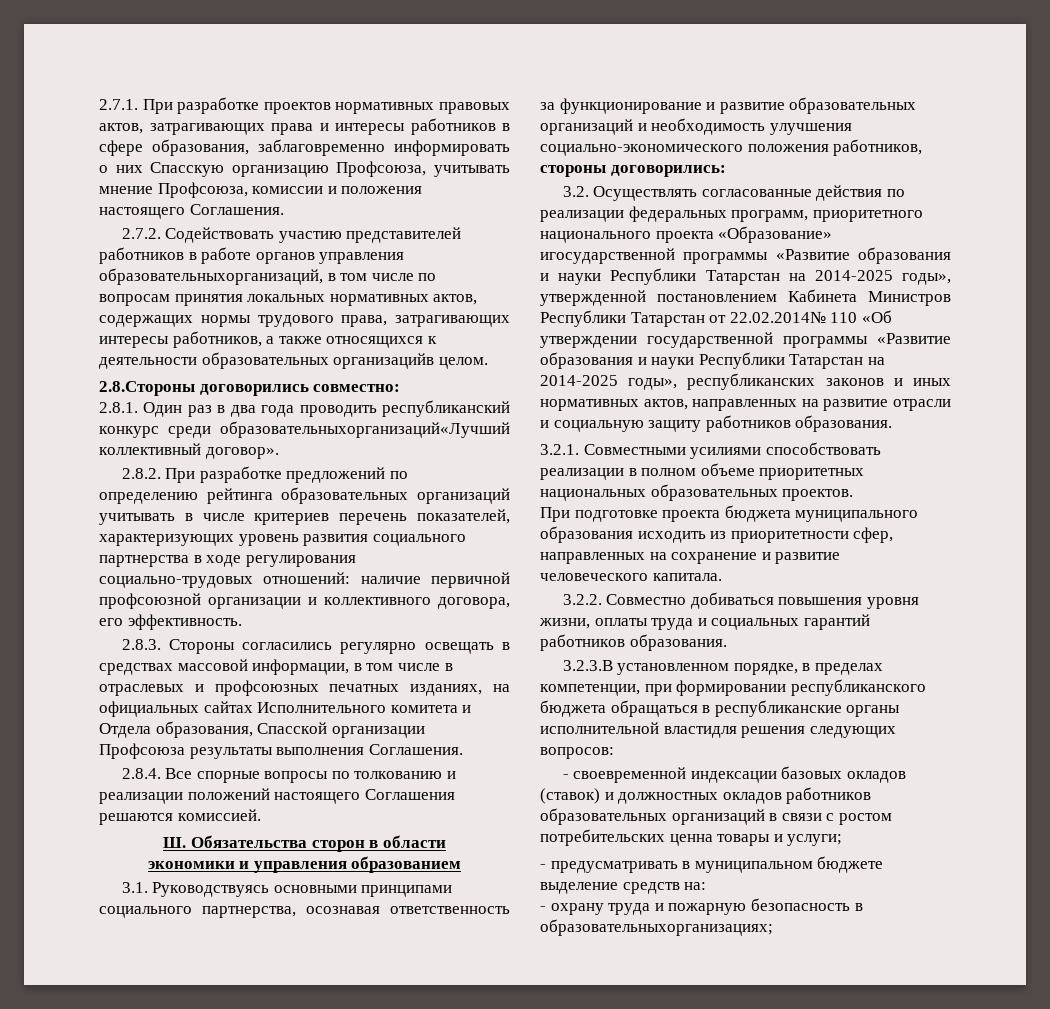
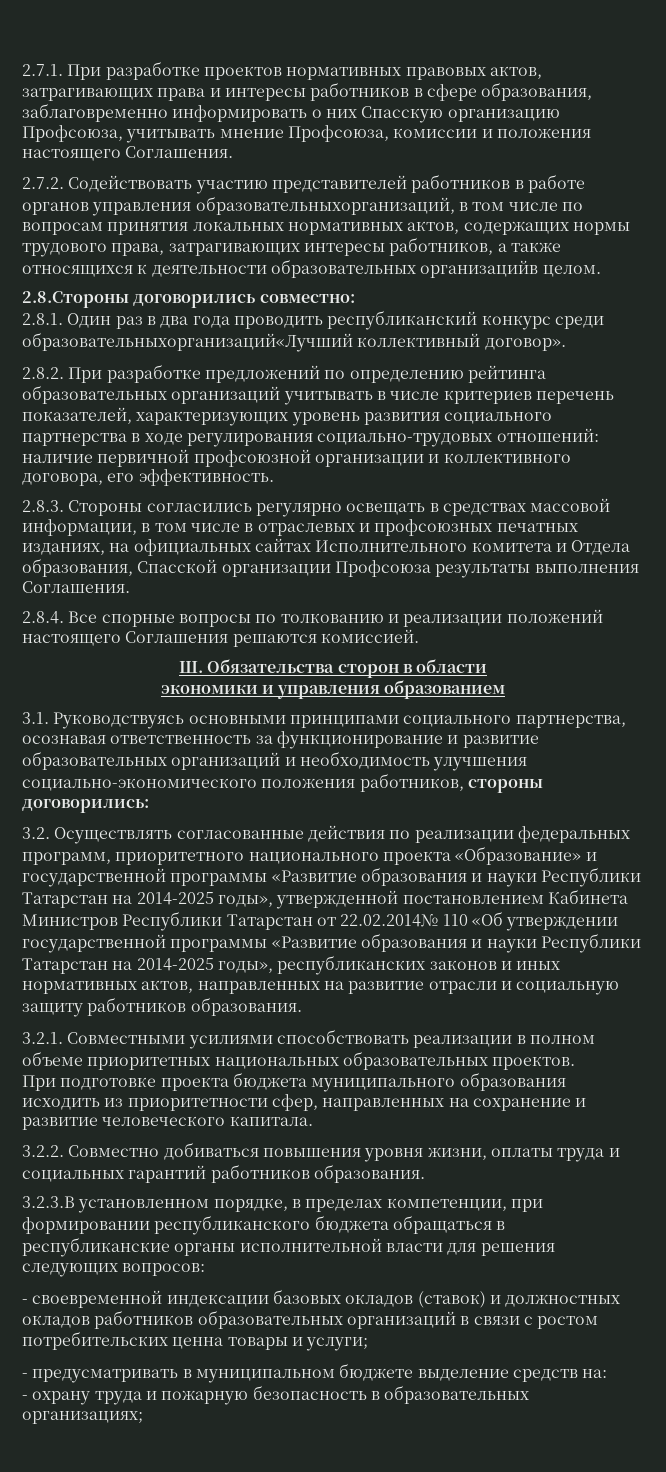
- 3.2. Осуществлять согласованные действия по реализации федеральных программ, приоритетного национального проекта «Образование» игосударственной программы «Развитие образования и науки Республики Татарстан на 2014-2025 годы», утвержденной постановлением Кабинета Министров Республики Татарстан от 22.02.2014№ 110 «Об утверждении государственной программы «Развитие образования и науки Республики Татарстан на 2014-2025 годы», республиканских законов и иных нормативных актов, направленных на развитие отрасли и социальную защиту работников образования.
+ 3.2. Осуществлять согласованные действия по реализации федеральных программ, приоритетного национального проекта «Образование» и государственной программы «Развитие образования и науки Республики Татарстан на 2014-2025 годы», утвержденной постановлением Кабинета Министров Республики Татарстан от 22.02.2014№ 110 «Об утверждении государственной программы «Развитие образования и науки Республики Татарстан на 2014-2025 годы», республиканских законов и иных нормативных актов, направленных на развитие отрасли и социальную защиту работников образования.
- 3.2.3.В установленном порядке, в пределах компетенции, при формировании республиканского бюджета обращаться в республиканские органы исполнительной властидля решения следующих вопросов:
+ 3.2.3.В установленном порядке, в пределах компетенции, при формировании республиканского бюджета обращаться в республиканские органы исполнительной власти для решения следующих вопросов:
- - охрану труда и пожарную безопасность в образовательныхорганизациях;
+ - охрану труда и пожарную безопасность в образовательных организациях;

